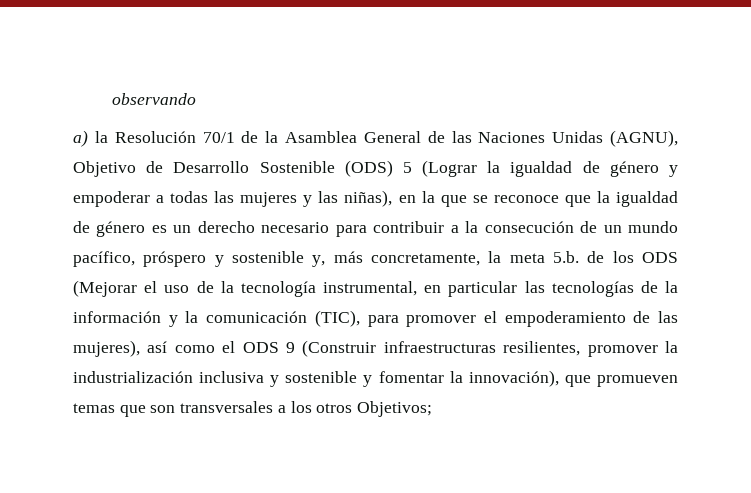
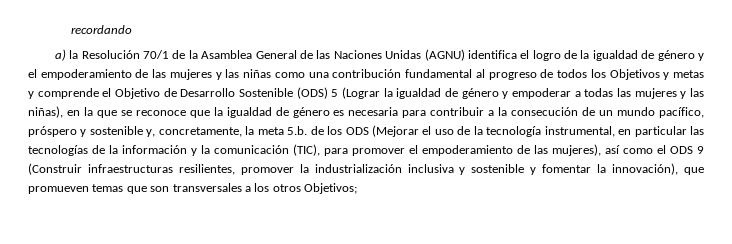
- observando
+ recordando
- a) la Resolución 70/1 de la Asamblea General de las Naciones Unidas (AGNU), Objetivo de Desarrollo Sostenible (ODS) 5 (Lograr la igualdad de género y empoderar a todas las mujeres y las niñas), en la que se reconoce que la igualdad de género es un derecho necesario para contribuir a la consecución de un mundo pacífico, próspero y sostenible y, más concretamente, la meta 5.b. de los ODS (Mejorar el uso de la tecnología instrumental, en particular las tecnologías de la información y la comunicación (TIC), para promover el empoderamiento de las mujeres), así como el ODS 9 (Construir infraestructuras resilientes, promover la industrialización inclusiva y sostenible y fomentar la innovación), que promueven temas que son transversales a los otros Objetivos;
+ a) la Resolución 70/1 de la Asamblea General de las Naciones Unidas (AGNU) identifica el logro de la igualdad de género y el empoderamiento de las mujeres y las niñas como una contribución fundamental al progreso de todos los Objetivos y metas y comprende el Objetivo de Desarrollo Sostenible (ODS) 5 (Lograr la igualdad de género y empoderar a todas las mujeres y las niñas), en la que se reconoce que la igualdad de género es necesaria para contribuir a la consecución de un mundo pacífico, próspero y sostenible y, concretamente, la meta 5.b. de los ODS (Mejorar el uso de la tecnología instrumental, en particular las tecnologías de la información y la comunicación (TIC), para promover el empoderamiento de las mujeres), así como el ODS 9 (Construir infraestructuras resilientes, promover la industrialización inclusiva y sostenible y fomentar la innovación), que promueven temas que son transversales a los otros Objetivos;

